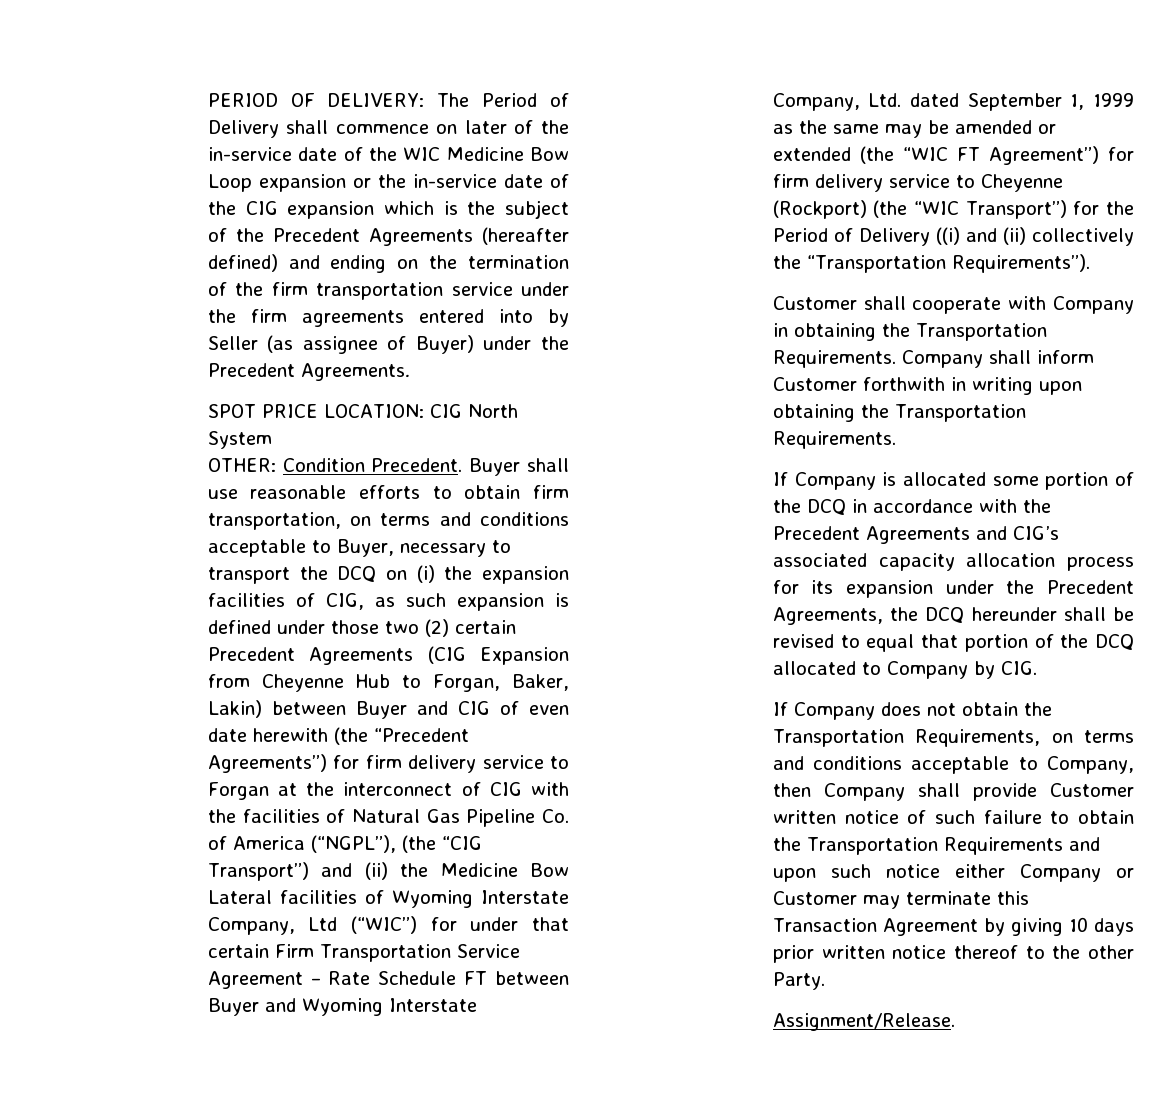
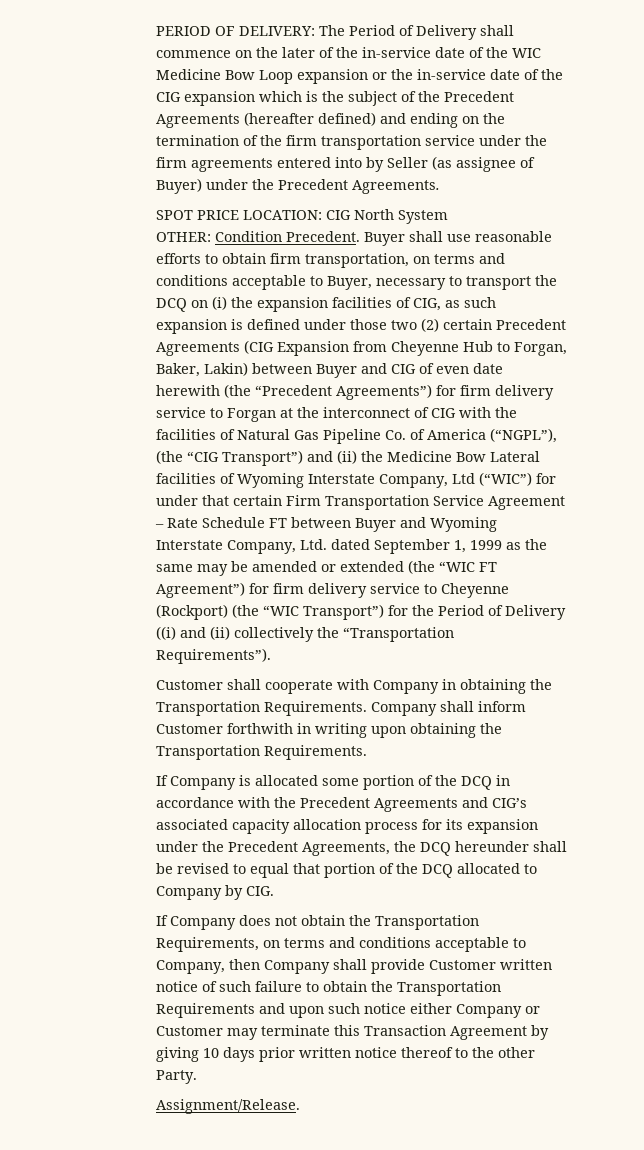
- The Period of Delivery shall commence on later of the in-service date of the WIC Medicine Bow Loop expansion or the in-service date of the CIG expansion which is the subject of the Precedent Agreements (hereafter defined) and ending on the termination of the firm transportation service under the firm agreements entered into by Seller (as assignee of Buyer) under the Precedent Agreements.
+ The Period of Delivery shall commence on the later of the in-service date of the WIC Medicine Bow Loop expansion or the in-service date of the CIG expansion which is the subject of the Precedent Agreements (hereafter defined) and ending on the termination of the firm transportation service under the firm agreements entered into by Seller (as assignee of Buyer) under the Precedent Agreements.

